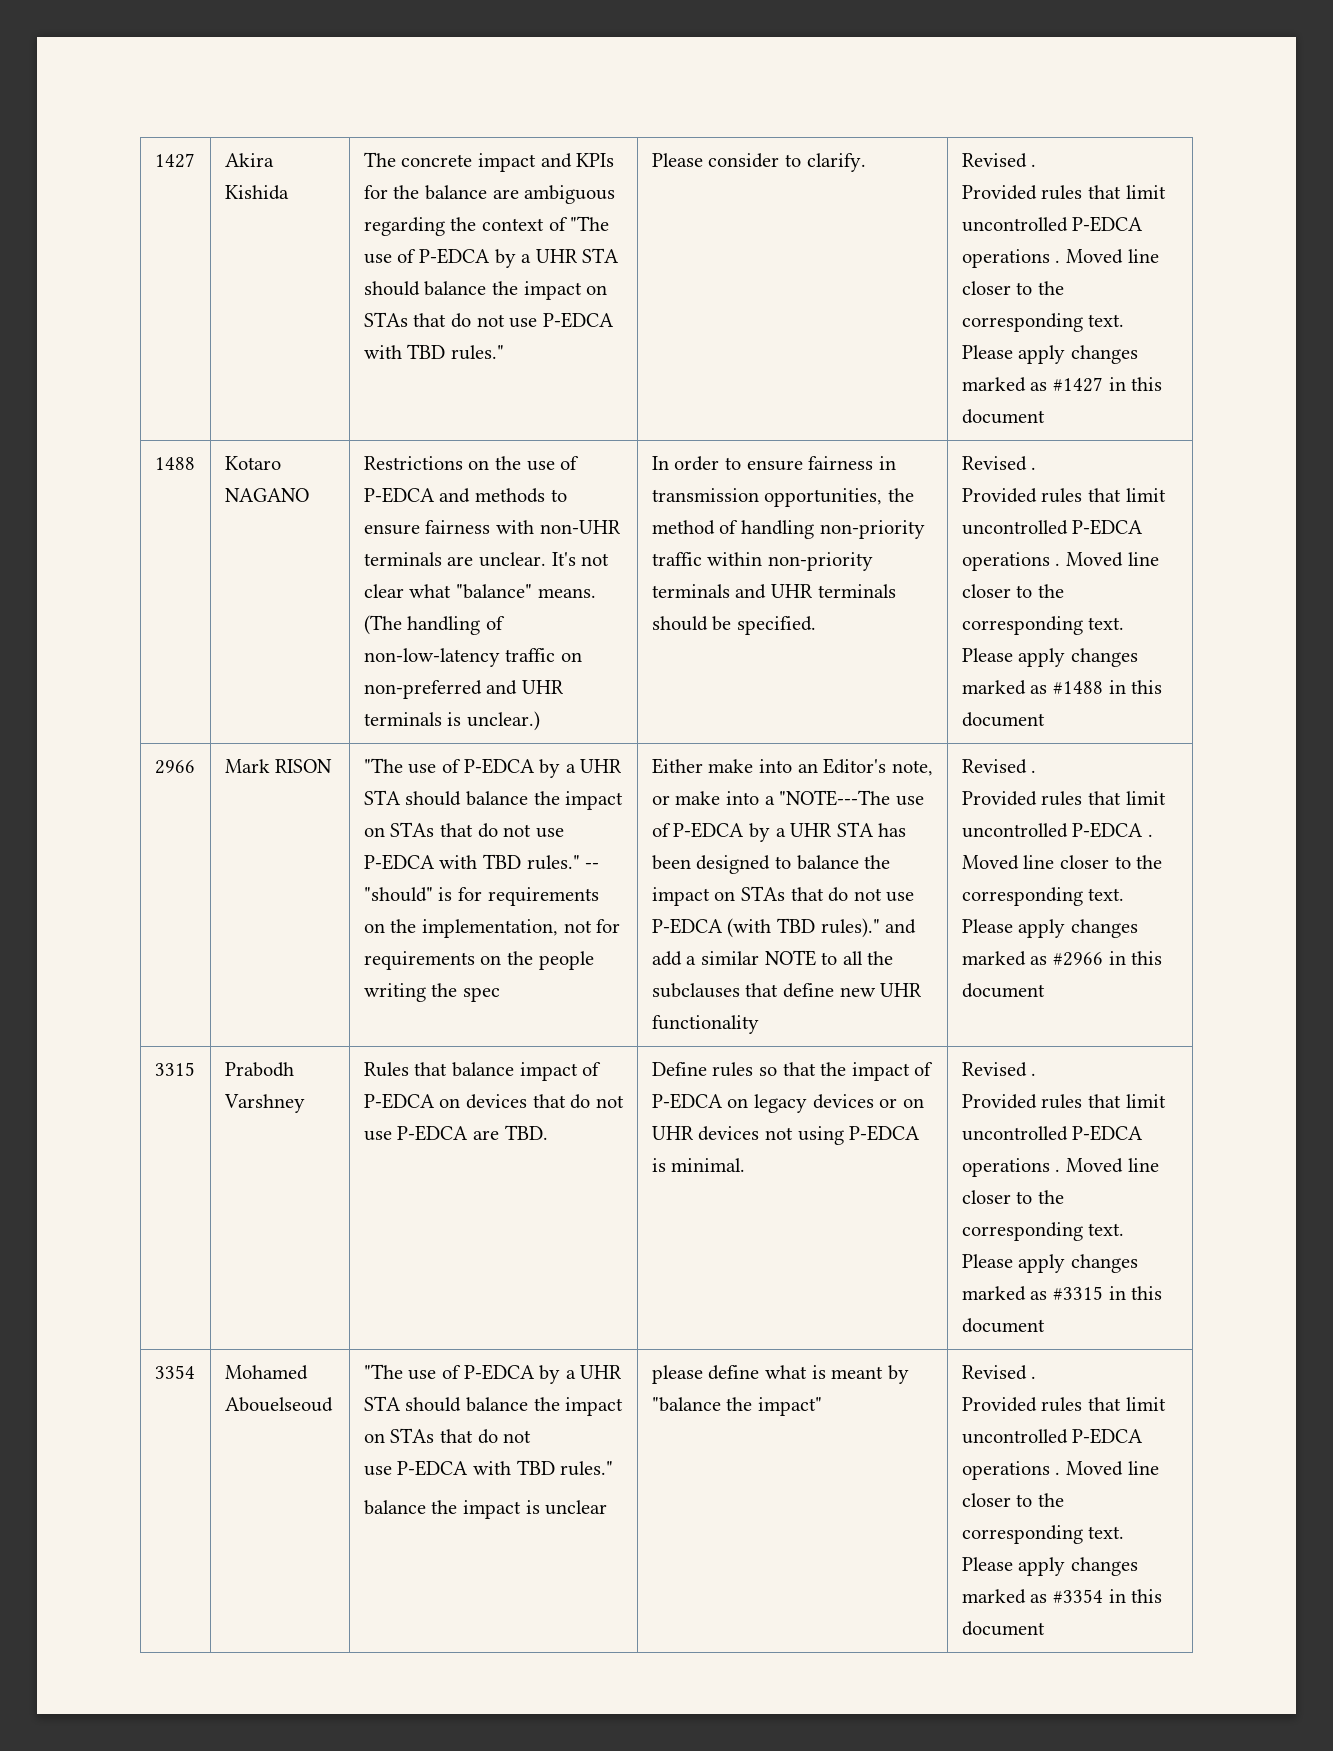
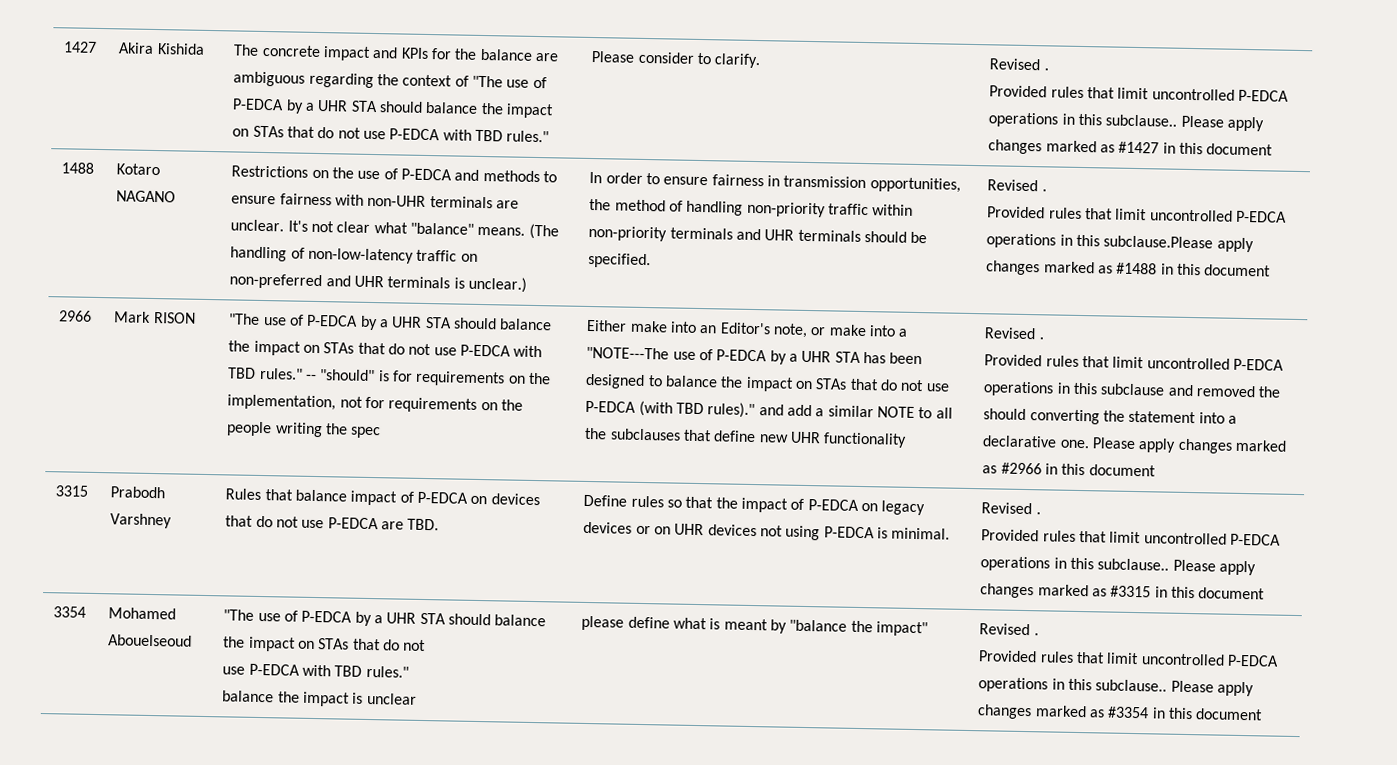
  Please consider to clarify. | Revised .
- Provided rules that limit uncontrolled P-EDCA operations . Moved line closer to the corresponding text.
+ Provided rules that limit uncontrolled P-EDCA operations in this subclause..
- Provided rules that limit uncontrolled P-EDCA operations . Moved line closer to the corresponding text. Please apply changes marked as #1488 in this document
+ Provided rules that limit uncontrolled P-EDCA operations in this subclause.Please apply changes marked as #1488 in this document
- Provided rules that limit uncontrolled P-EDCA . Moved line closer to the corresponding text.
+ Provided rules that limit uncontrolled P-EDCA operations in this subclause and removed the should converting the statement into a declarative one.
  Define rules so that the impact of P-EDCA on legacy devices or on UHR devices not using P-EDCA is minimal. | Revised .
- Provided rules that limit uncontrolled P-EDCA operations . Moved line closer to the corresponding text.
+ Provided rules that limit uncontrolled P-EDCA operations in this subclause..
  please define what is meant by "balance the impact" | Revised .
- Provided rules that limit uncontrolled P-EDCA operations . Moved line closer to the corresponding text.
+ Provided rules that limit uncontrolled P-EDCA operations in this subclause..

